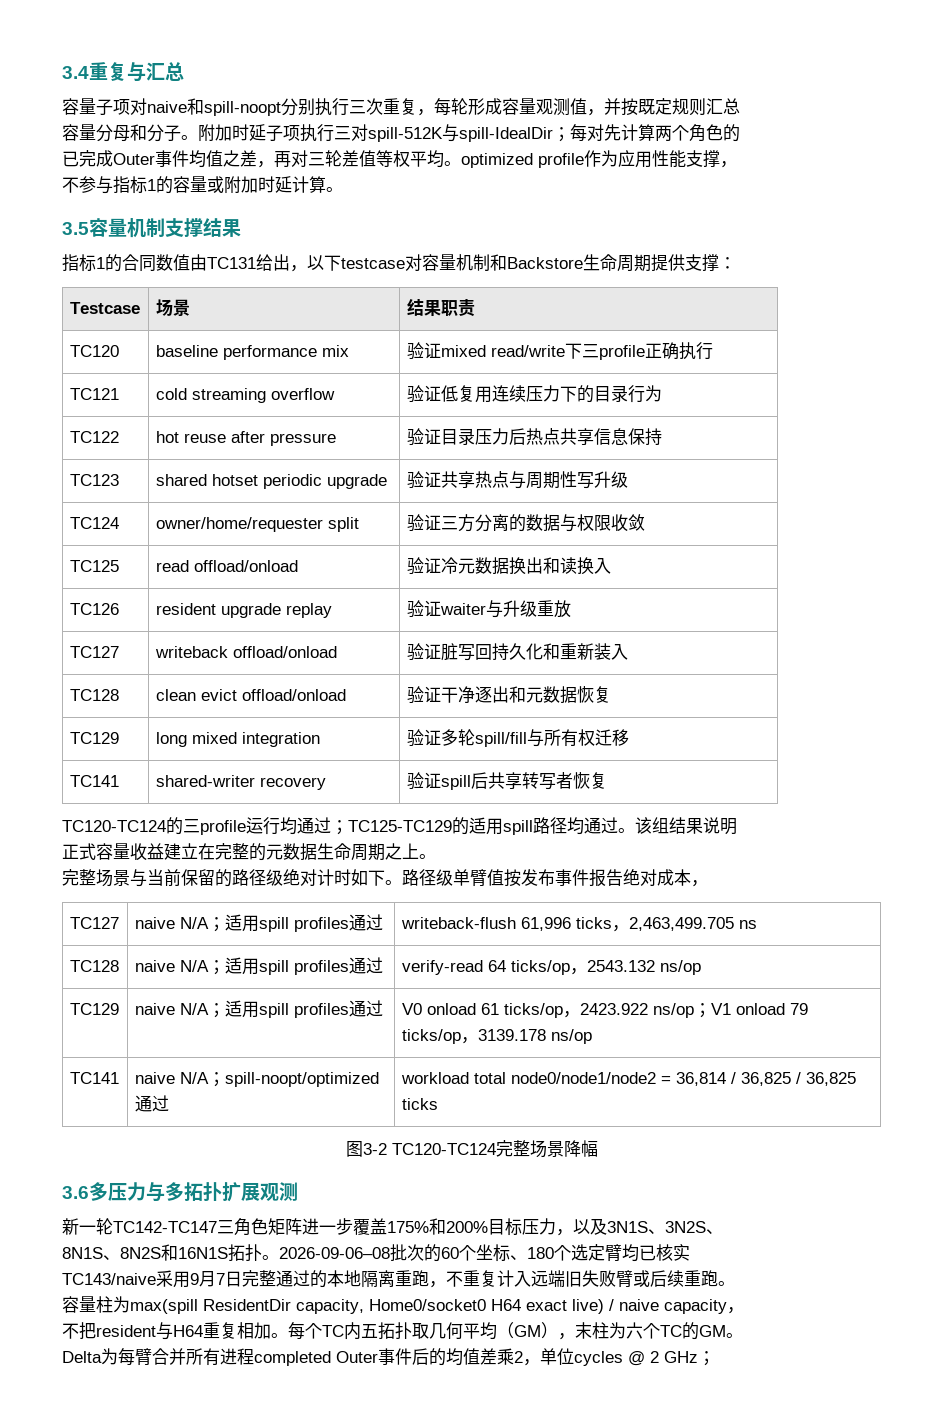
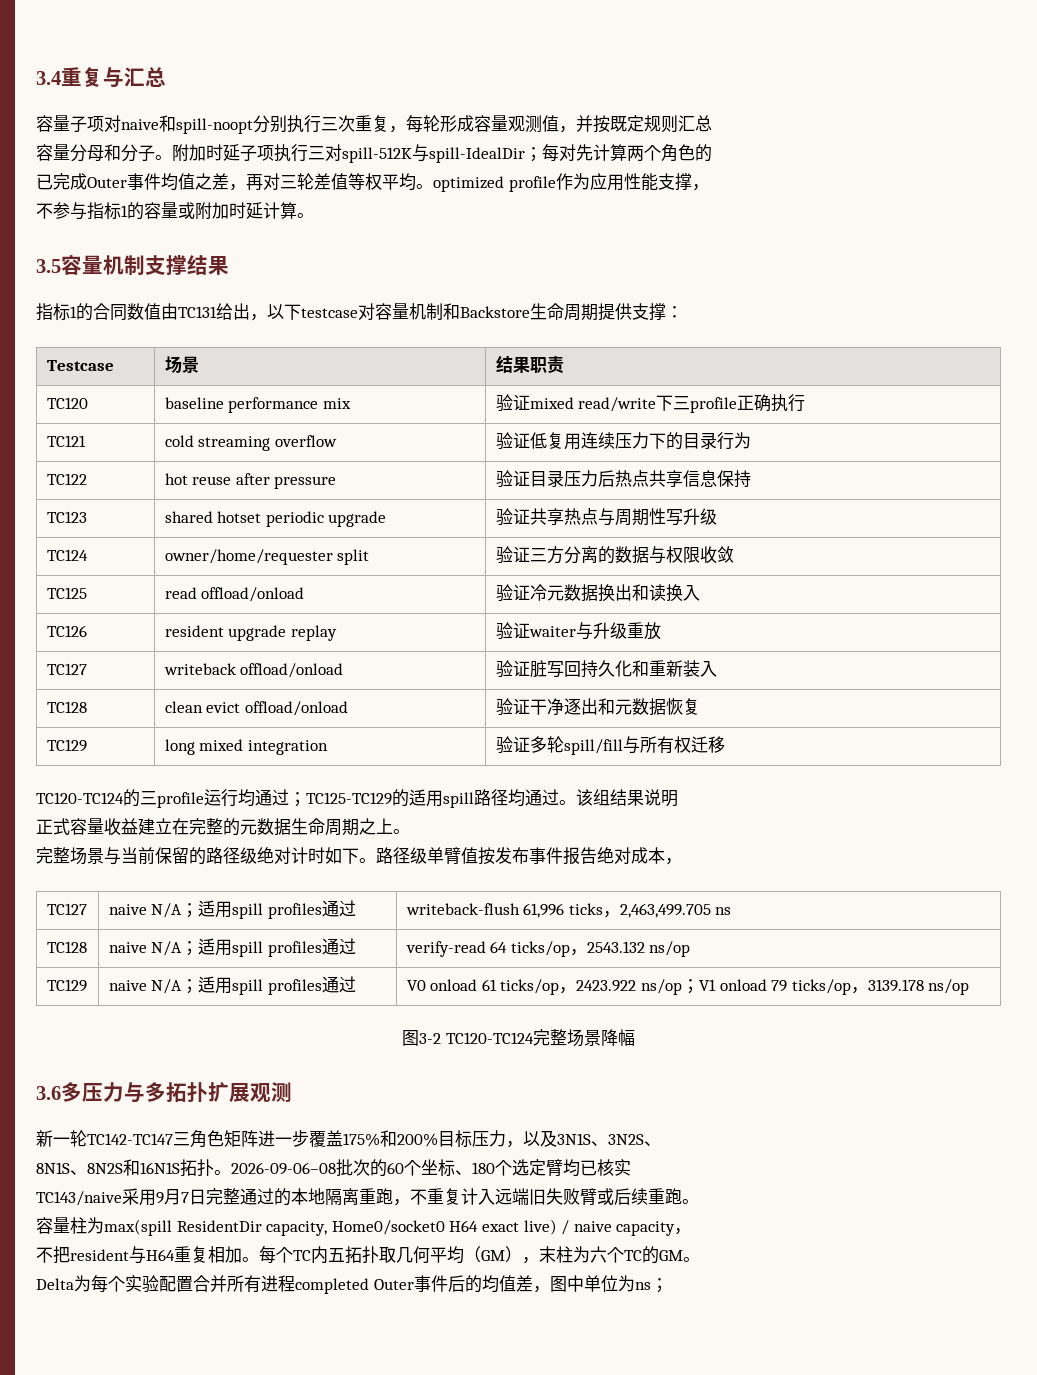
- TC141 | shared-writer recovery | 验证spill后共享转写者恢复
- TC141 | naive N/A；spill-noopt/optimized通过 | workload total node0/node1/node2 = 36,814 / 36,825 / 36,825 ticks
- Delta为每臂合并所有进程completed Outer事件后的均值差乘2，单位cycles @ 2 GHz；
+ Delta为每个实验配置合并所有进程completed Outer事件后的均值差，图中单位为ns；

